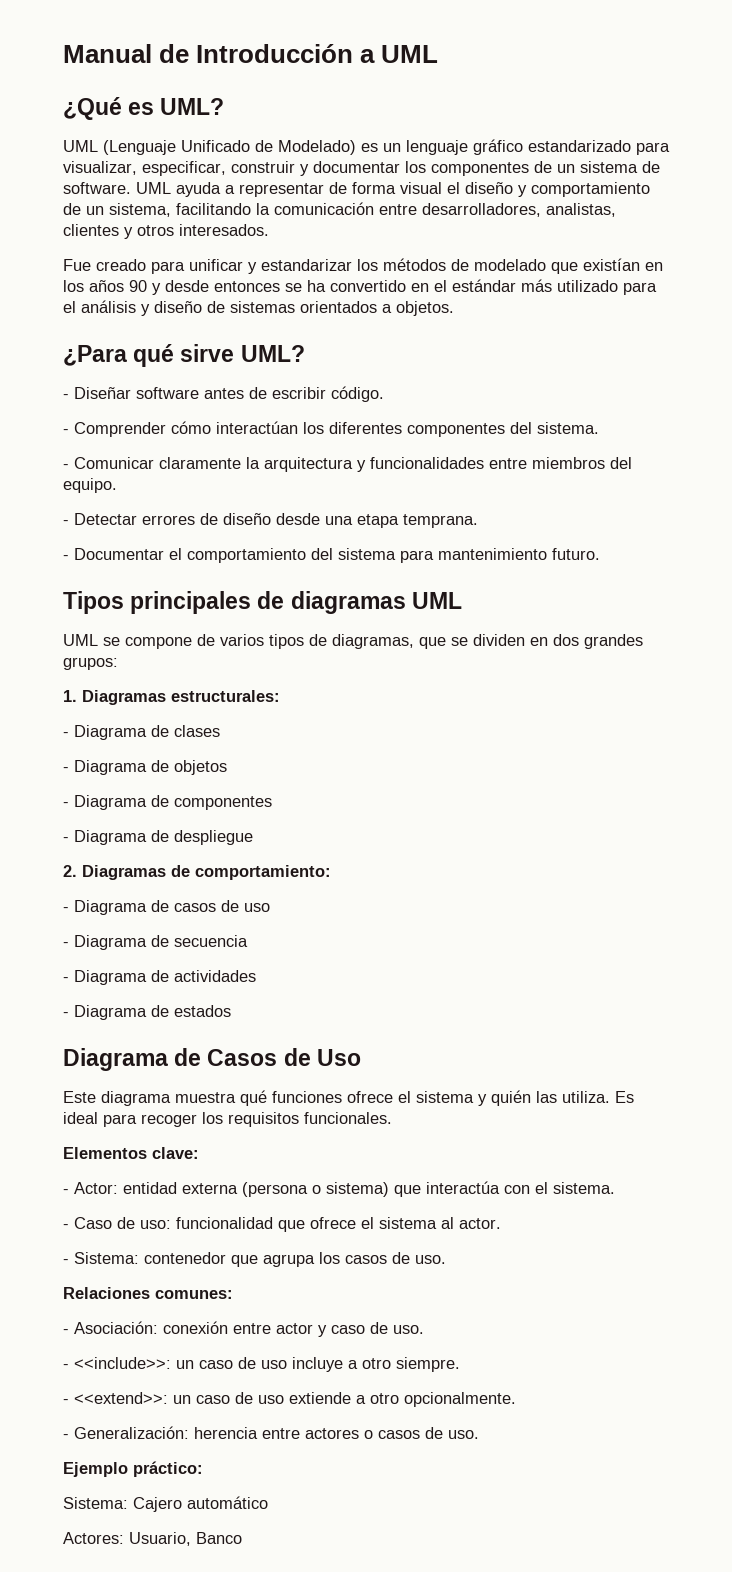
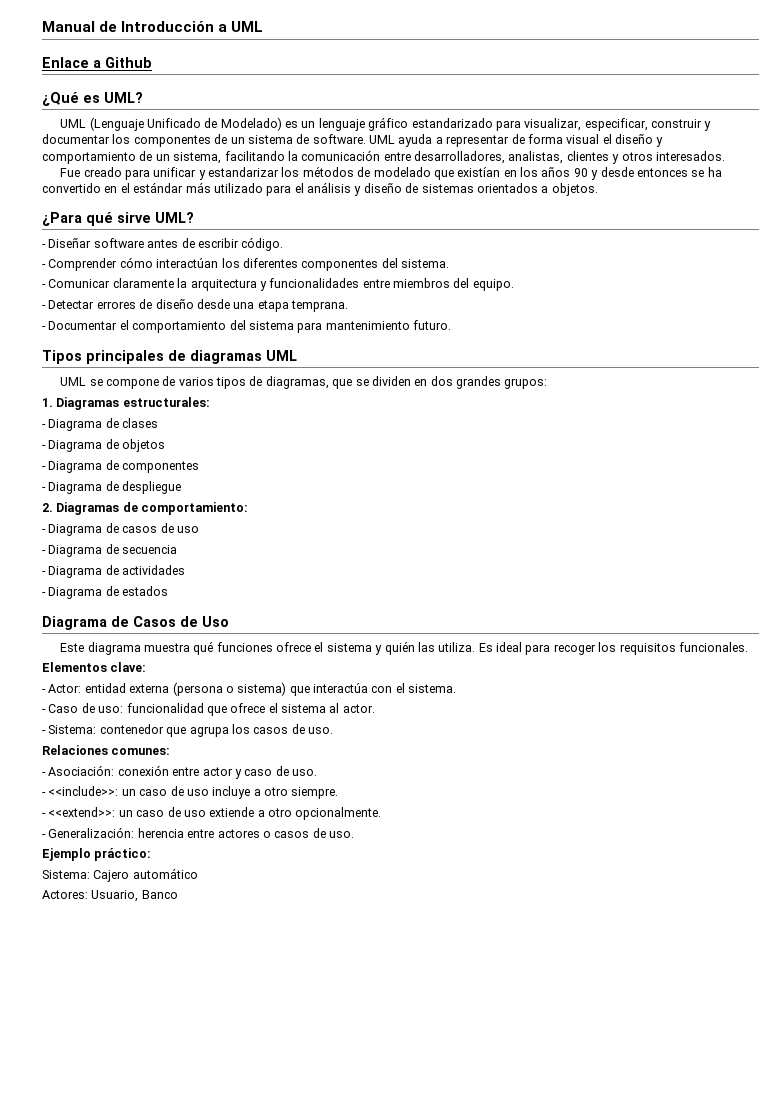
+ Enlace a Github

